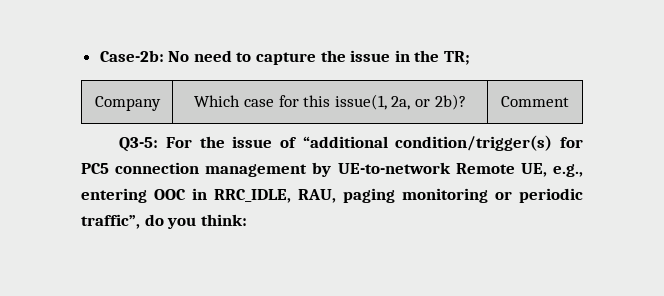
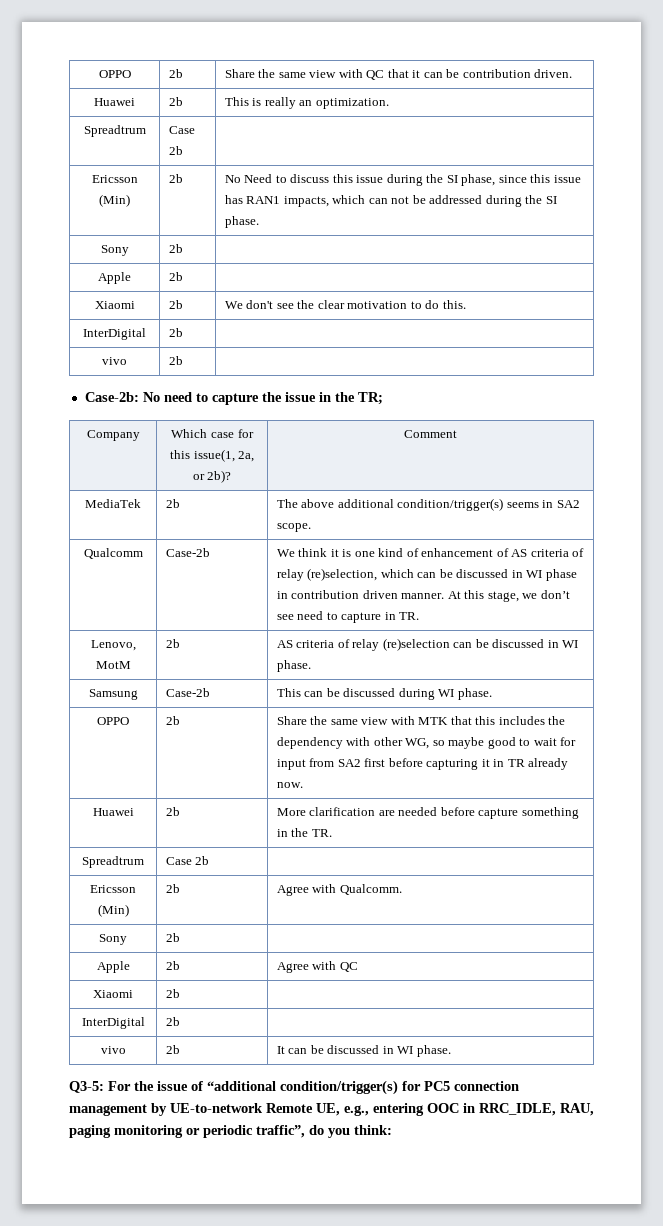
+ OPPO | 2b | Share the same view with QC that it can be contribution driven.
+ Huawei | 2b | This is really an optimization.
+ Spreadtrum | Case 2b |
+ Ericsson (Min) | 2b | No Need to discuss this issue during the SI phase, since this issue has RAN1 impacts, which can not be addressed during the SI phase.
+ Sony | 2b |
+ Apple | 2b |
+ Xiaomi | 2b | We don't see the clear motivation to do this.
+ InterDigital | 2b |
+ vivo | 2b |
+ MediaTek | 2b | The above additional condition/trigger(s) seems in SA2 scope.
+ Qualcomm | Case-2b | We think it is one kind of enhancement of AS criteria of relay (re)selection, which can be discussed in WI phase in contribution driven manner. At this stage, we don’t see need to capture in TR.
+ Lenovo, MotM | 2b | AS criteria of relay (re)selection can be discussed in WI phase.
+ Samsung | Case-2b | This can be discussed during WI phase.
+ OPPO | 2b | Share the same view with MTK that this includes the dependency with other WG, so maybe good to wait for input from SA2 first before capturing it in TR already now.
+ Huawei | 2b | More clarification are needed before capture something in the TR.
+ Spreadtrum | Case 2b |
+ Ericsson (Min) | 2b | Agree with Qualcomm.
+ Sony | 2b |
+ Apple | 2b | Agree with QC
+ Xiaomi | 2b |
+ InterDigital | 2b |
+ vivo | 2b | It can be discussed in WI phase.

